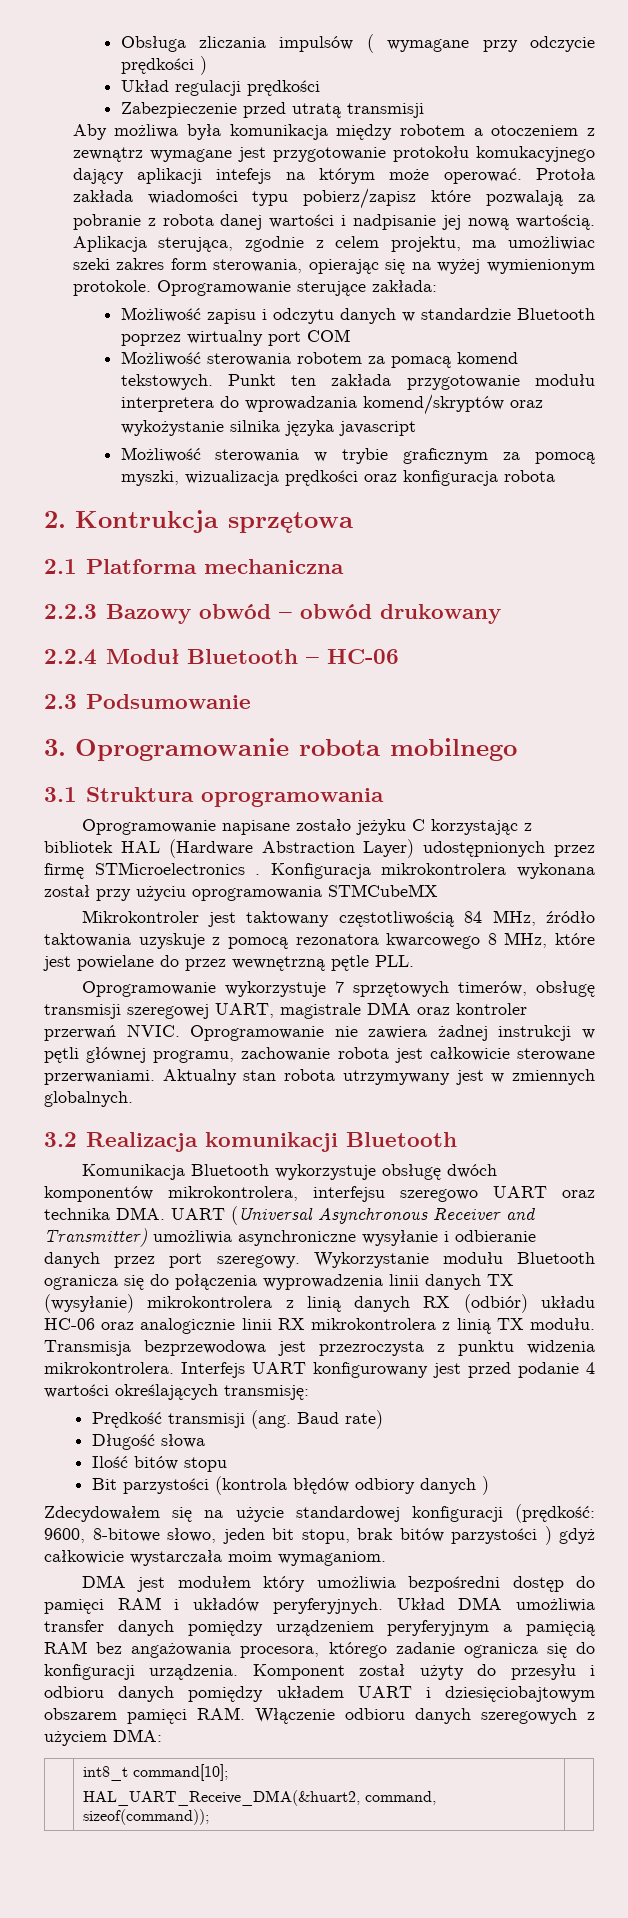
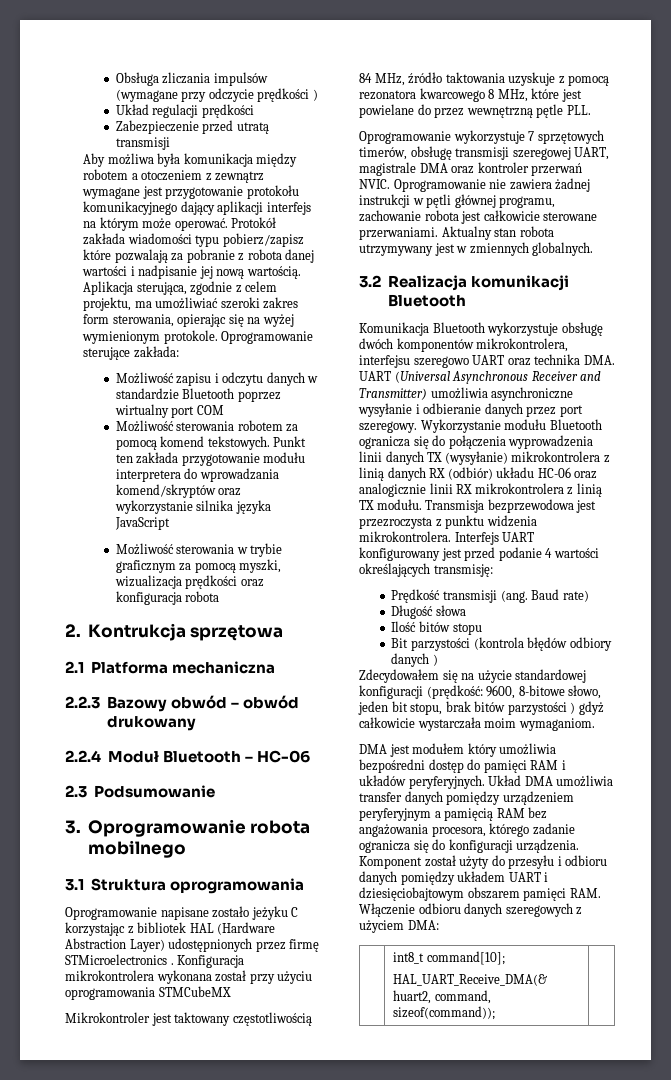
- Obsługa zliczania impulsów ( wymagane przy odczycie prędkości )
+ Obsługa zliczania impulsów (wymagane przy odczycie prędkości )
- Aby możliwa była komunikacja między robotem a otoczeniem z zewnątrz wymagane jest przygotowanie protokołu komukacyjnego dający aplikacji intefejs na którym może operować.
+ Aby możliwa była komunikacja między robotem a otoczeniem z zewnątrz wymagane jest przygotowanie protokołu komunikacyjnego dający aplikacji interfejs na którym może operować.
- Protoła zakłada wiadomości typu pobierz/zapisz które pozwalają za pobranie z robota danej wartości i nadpisanie jej nową wartością.
+ Protokół zakłada wiadomości typu pobierz/zapisz które pozwalają za pobranie z robota danej wartości i nadpisanie jej nową wartością.
- Aplikacja sterująca, zgodnie z celem projektu, ma umożliwiac szeki zakres form sterowania, opierając się na wyżej wymienionym protokole.
+ Aplikacja sterująca, zgodnie z celem projektu, ma umożliwiać szeroki zakres form sterowania, opierając się na wyżej wymienionym protokole.
- Możliwość sterowania robotem za pomacą komend tekstowych.
+ Możliwość sterowania robotem za pomocą komend tekstowych.
- Punkt ten zakłada przygotowanie modułu interpretera do wprowadzania komend/skryptów oraz wykożystanie silnika języka javascript
+ Punkt ten zakłada przygotowanie modułu interpretera do wprowadzania komend/skryptów oraz wykorzystanie silnika języka JavaScript

